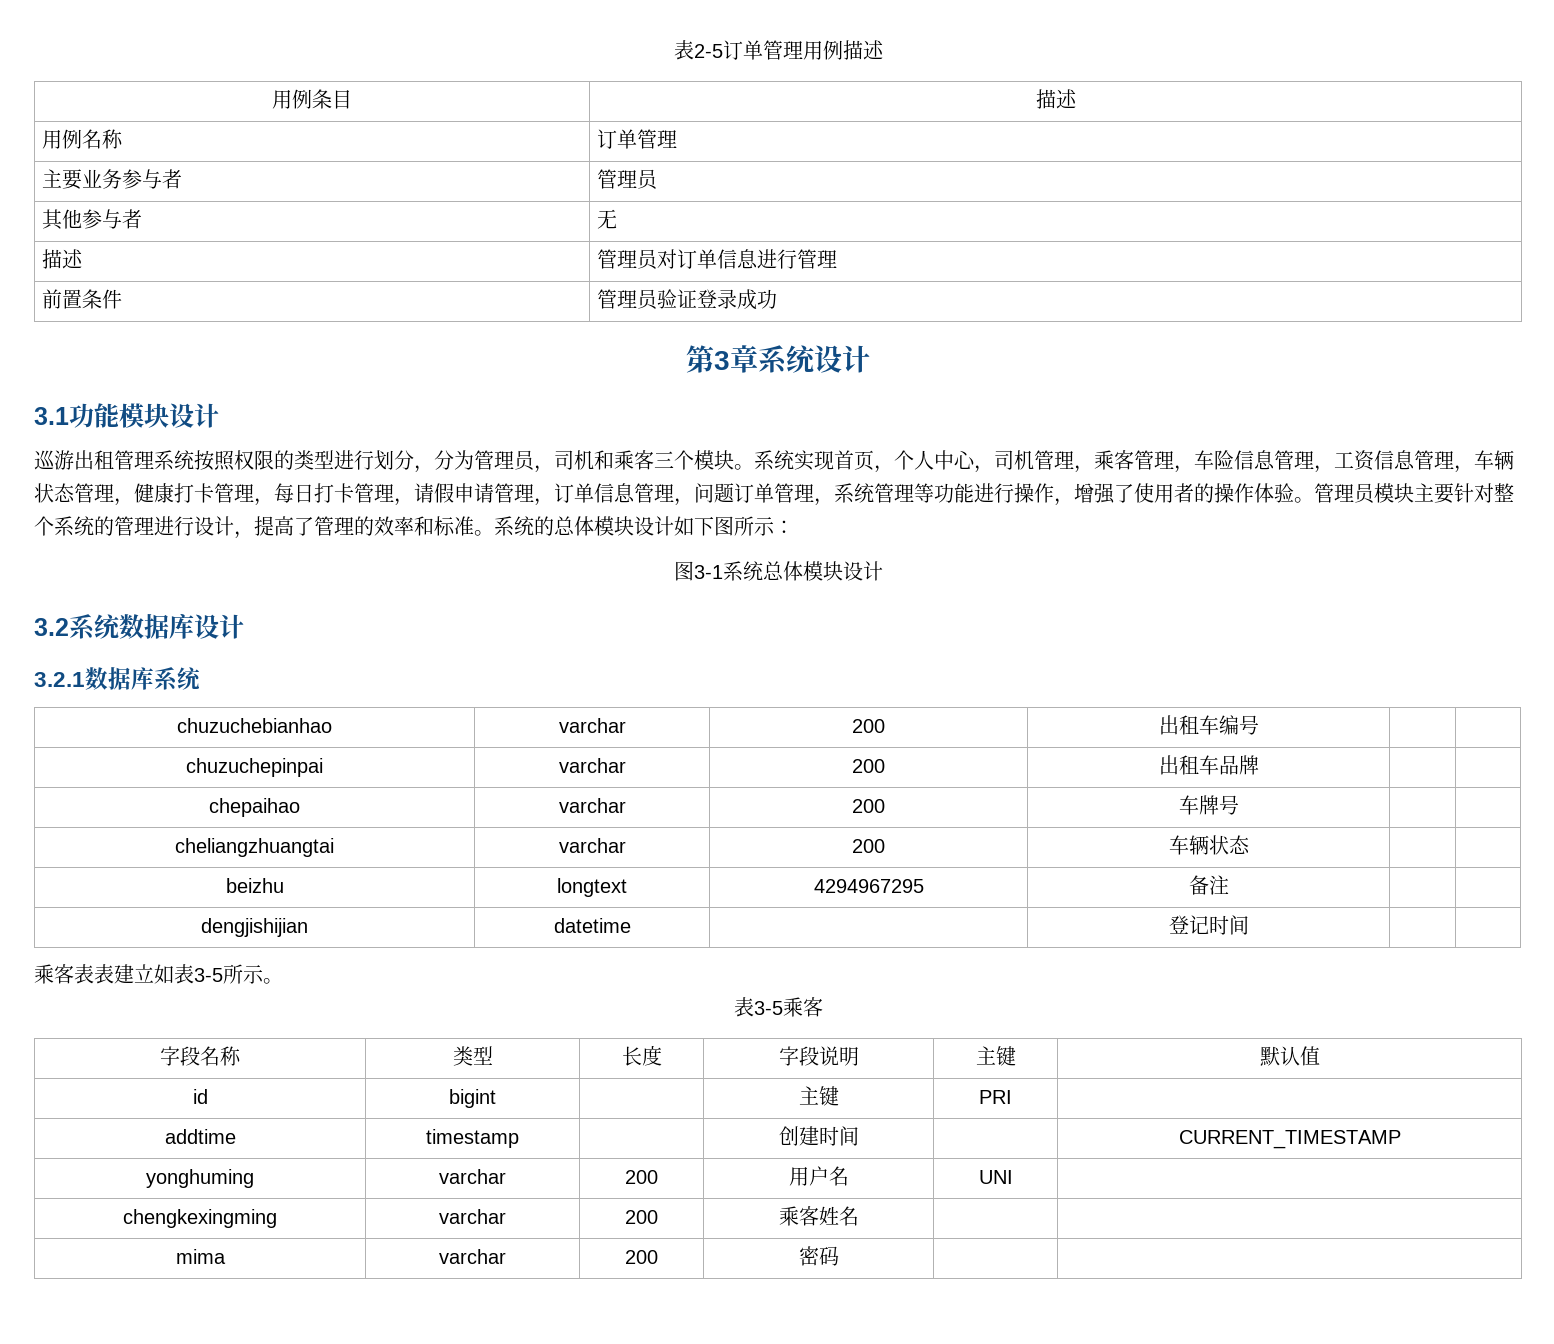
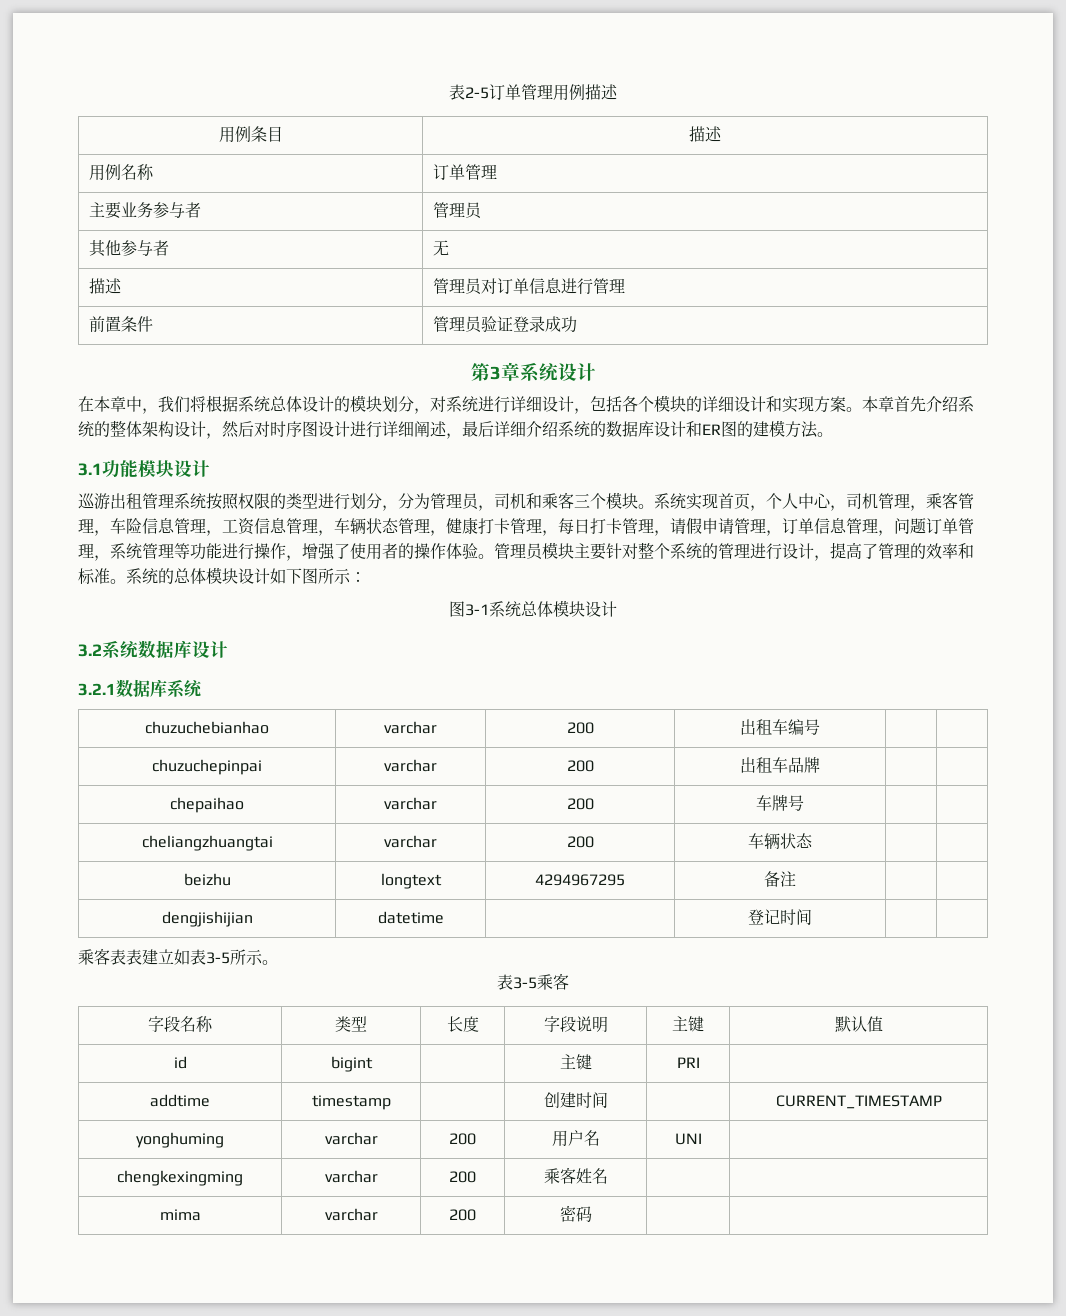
+ 在本章中，我们将根据系统总体设计的模块划分，对系统进行详细设计，包括各个模块的详细设计和实现方案。本章首先介绍系统的整体架构设计，然后对时序图设计进行详细阐述，最后详细介绍系统的数据库设计和ER图的建模方法。

